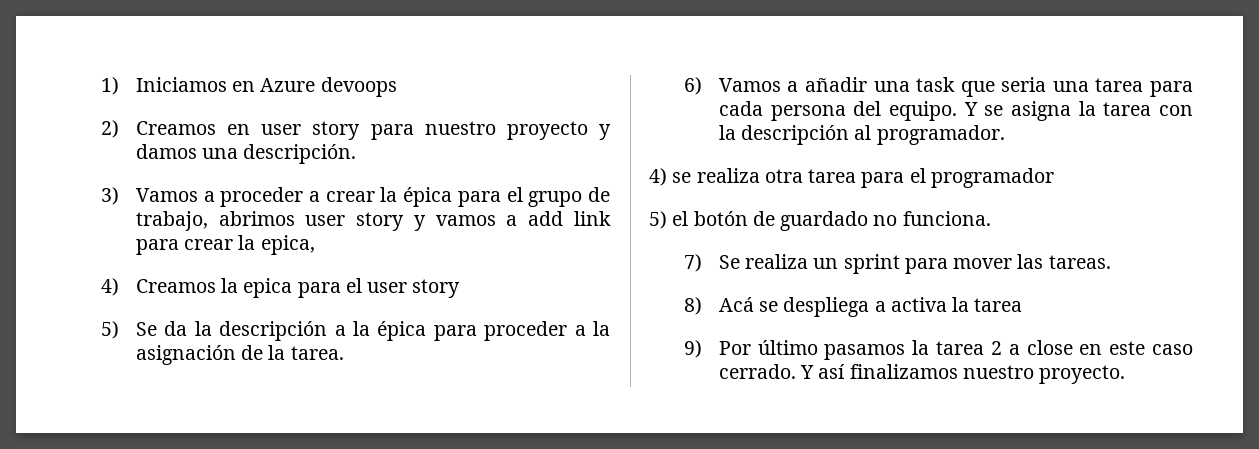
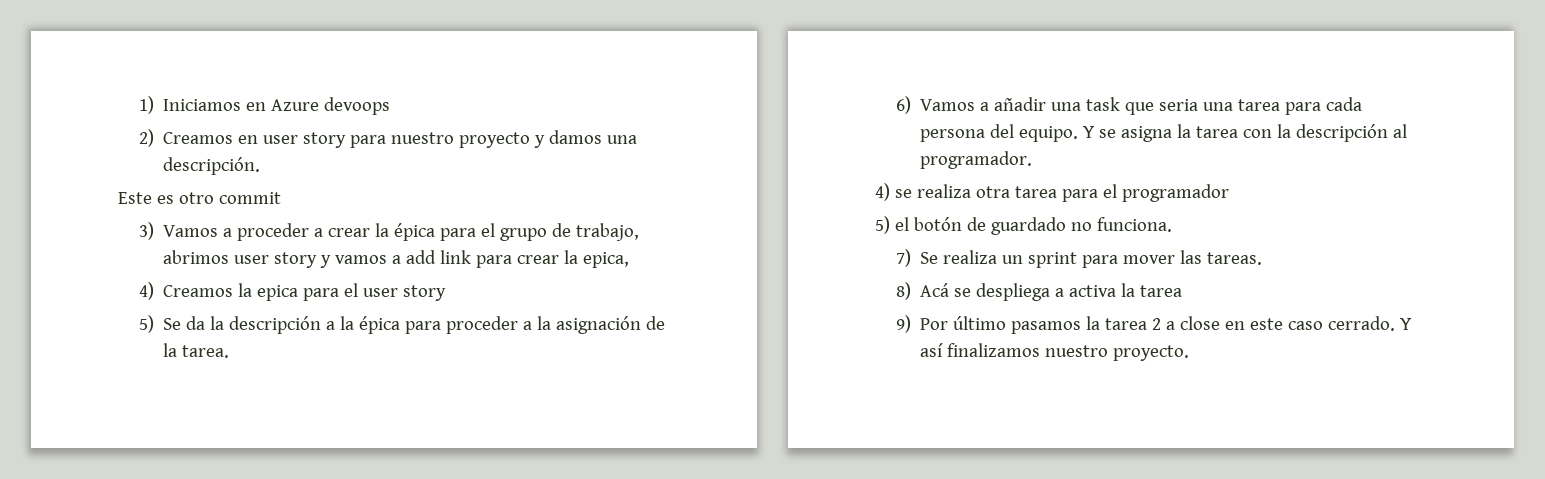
+ Este es otro commit

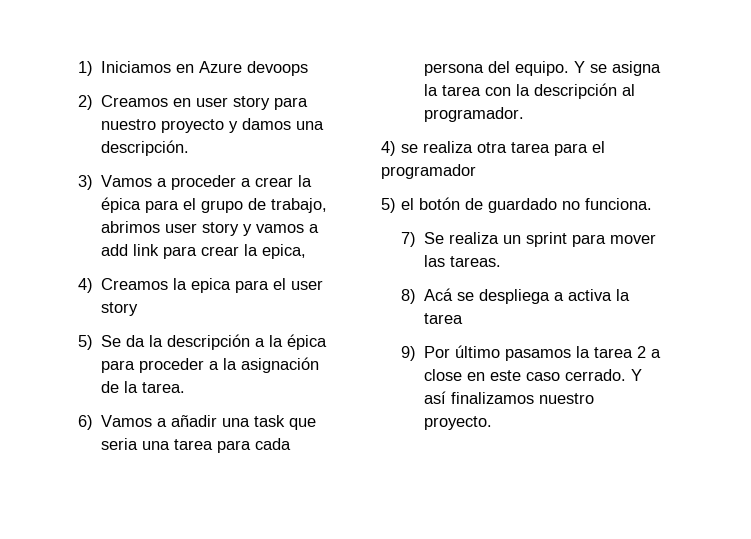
- Este es otro commit

